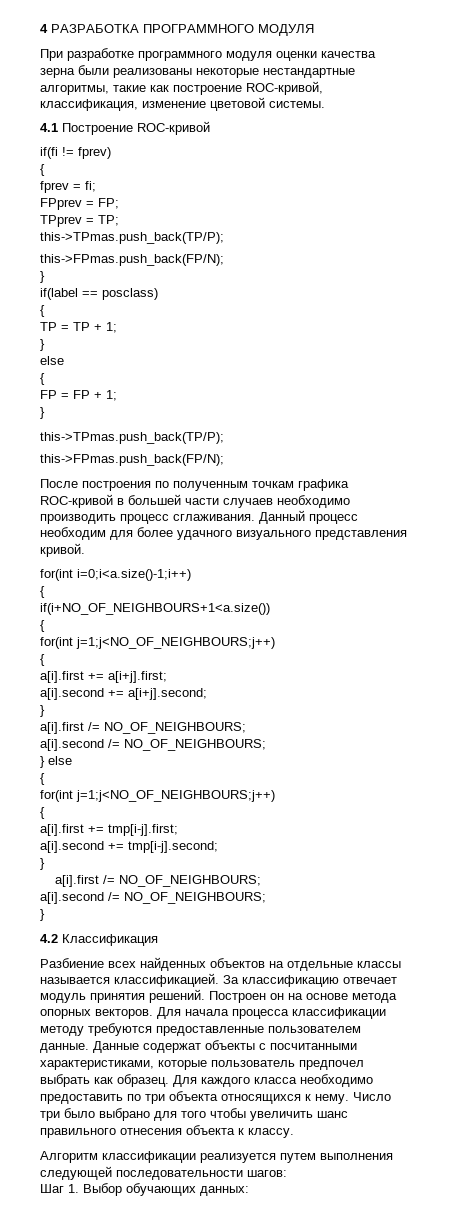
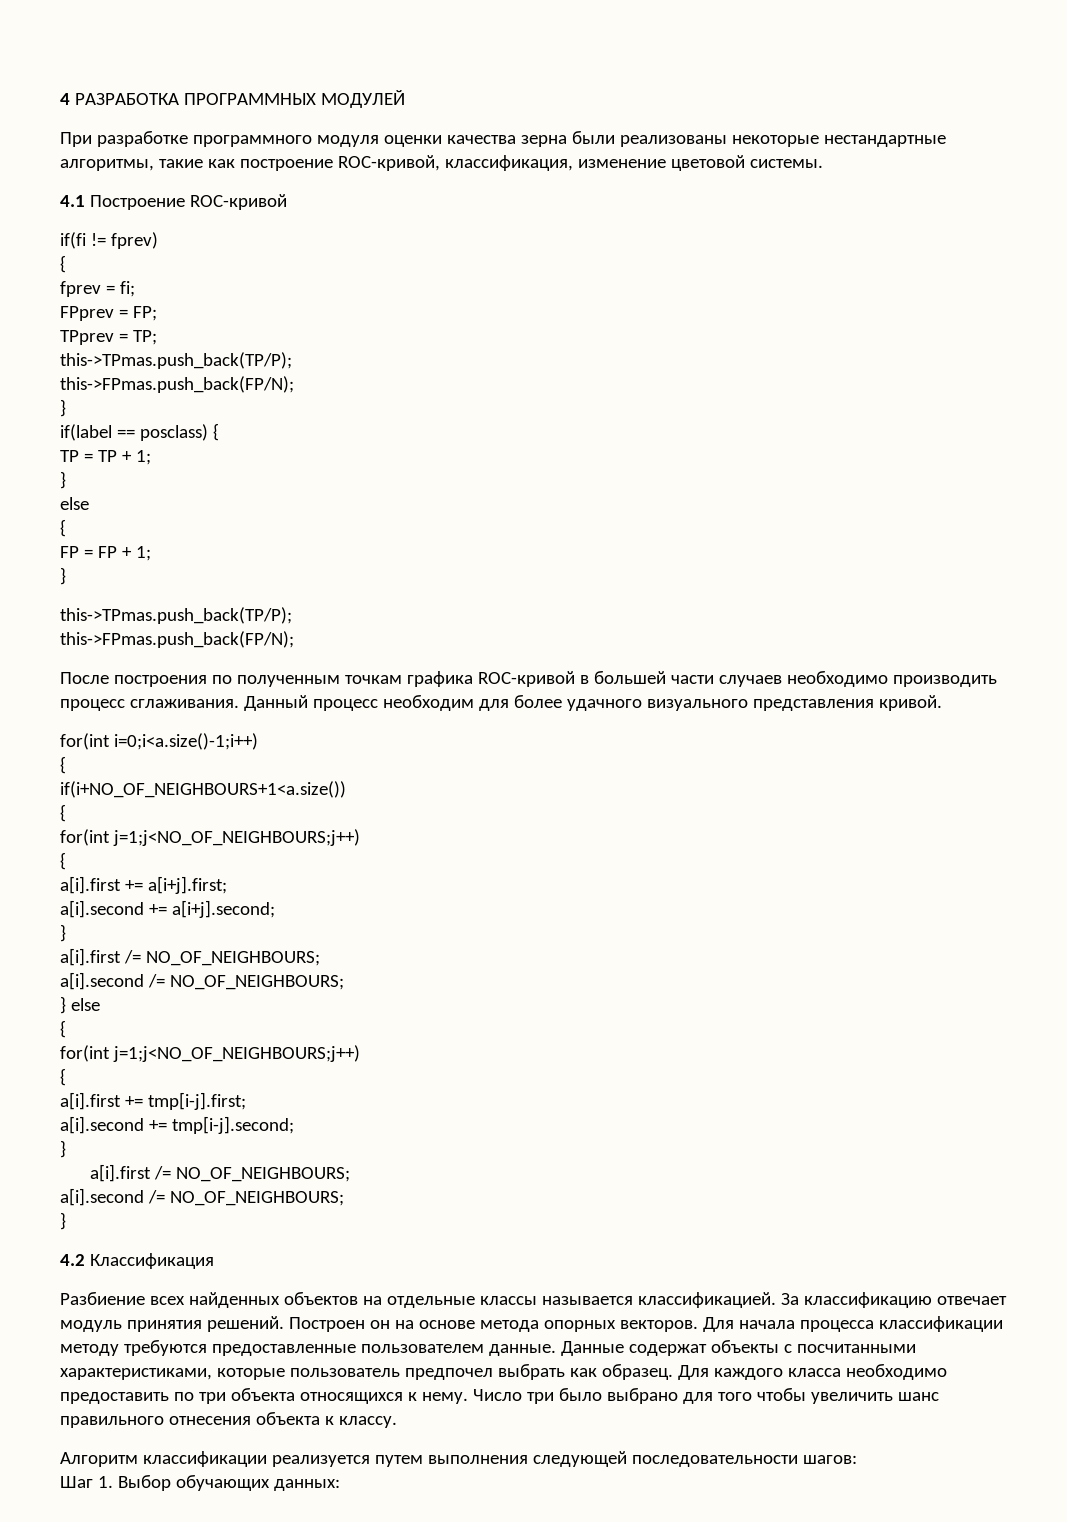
- 4 РАЗРАБОТКА ПРОГРАММНОГО МОДУЛЯ
+ 4 РАЗРАБОТКА ПРОГРАММНЫХ МОДУЛЕЙ
- if(label == posclass)
- {
+ if(label == posclass) {

